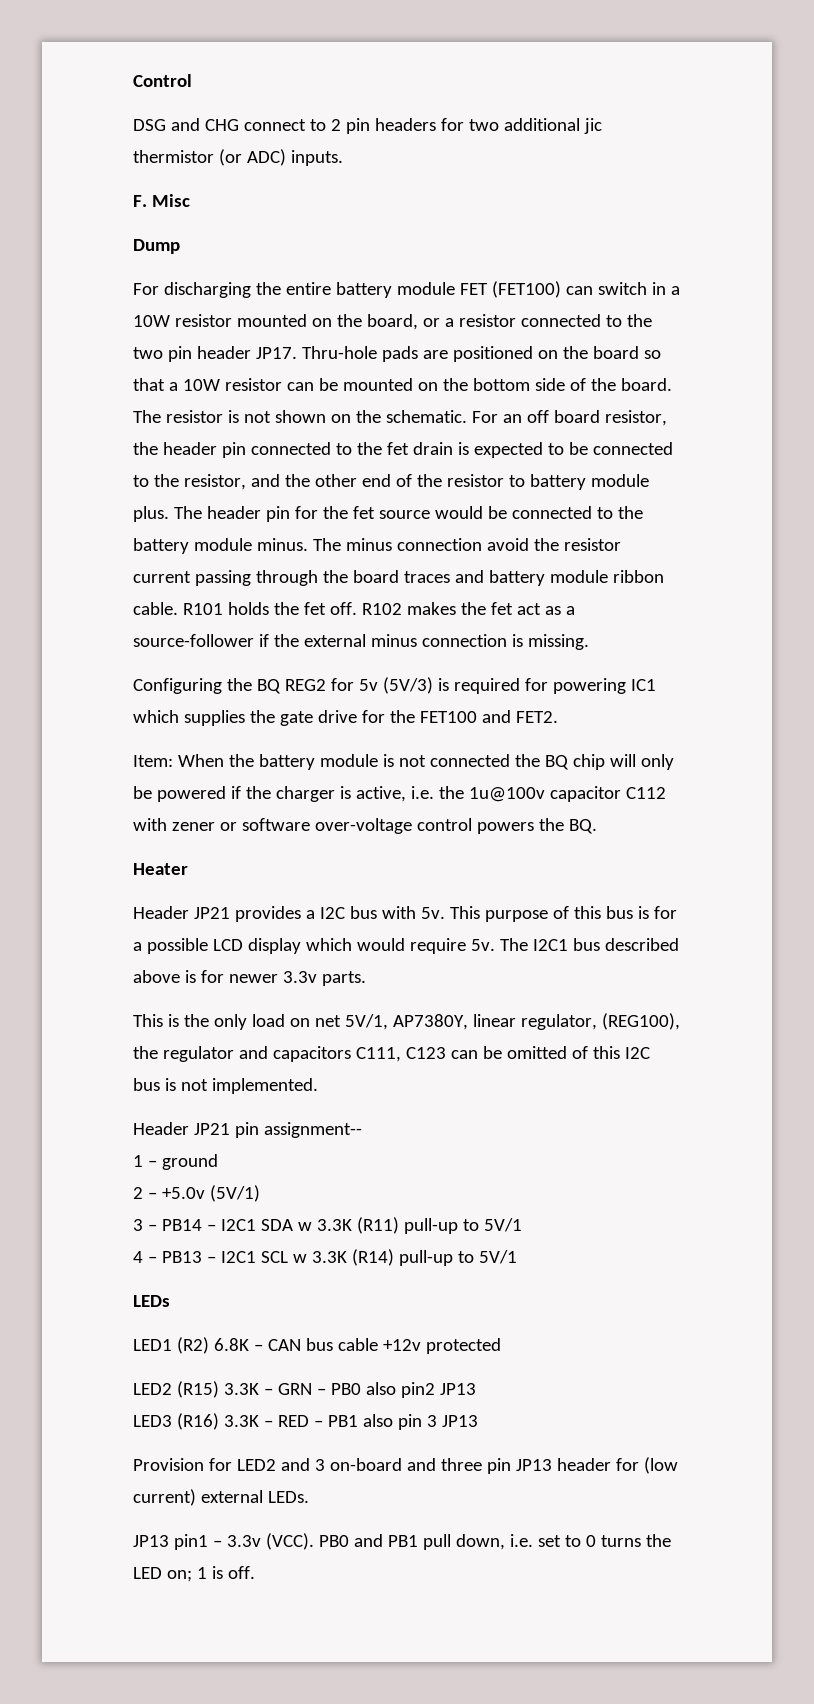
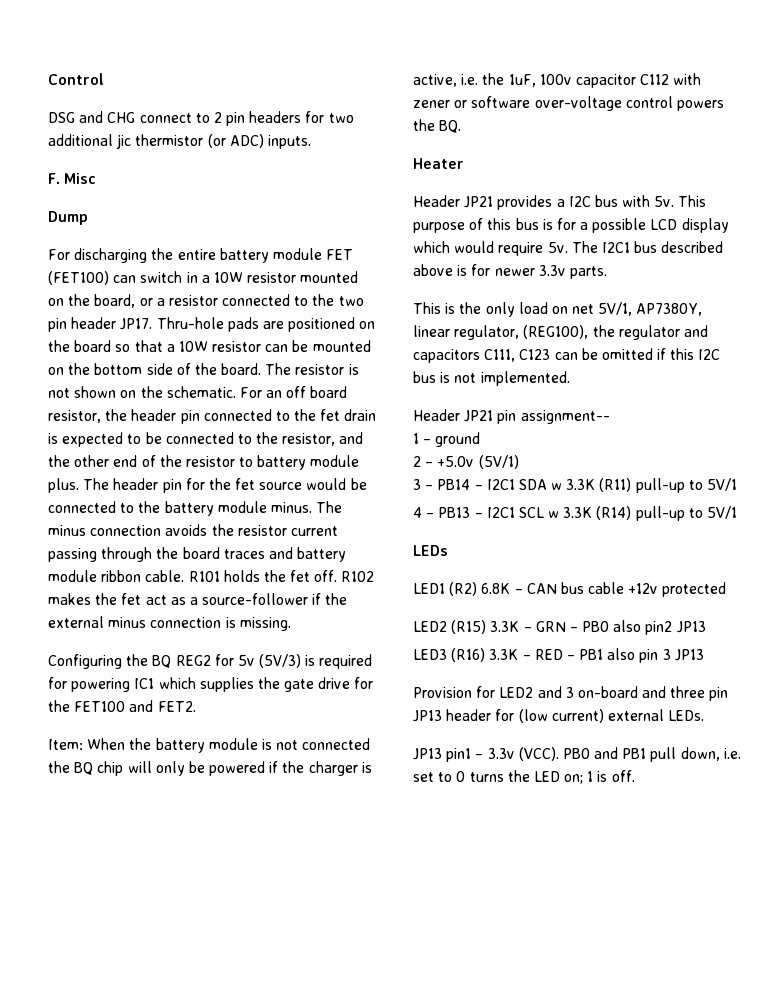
- The minus connection avoid the resistor current passing through the board traces and battery module ribbon cable.
+ The minus connection avoids the resistor current passing through the board traces and battery module ribbon cable.
- Item: When the battery module is not connected the BQ chip will only be powered if the charger is active, i.e. the 1u@100v capacitor C112 with zener or software over-voltage control powers the BQ.
+ Item: When the battery module is not connected the BQ chip will only be powered if the charger is active, i.e. the 1uF, 100v capacitor C112 with zener or software over-voltage control powers the BQ.
- This is the only load on net 5V/1, AP7380Y, linear regulator, (REG100), the regulator and capacitors C111, C123 can be omitted of this I2C bus is not implemented.
+ This is the only load on net 5V/1, AP7380Y, linear regulator, (REG100), the regulator and capacitors C111, C123 can be omitted if this I2C bus is not implemented.

